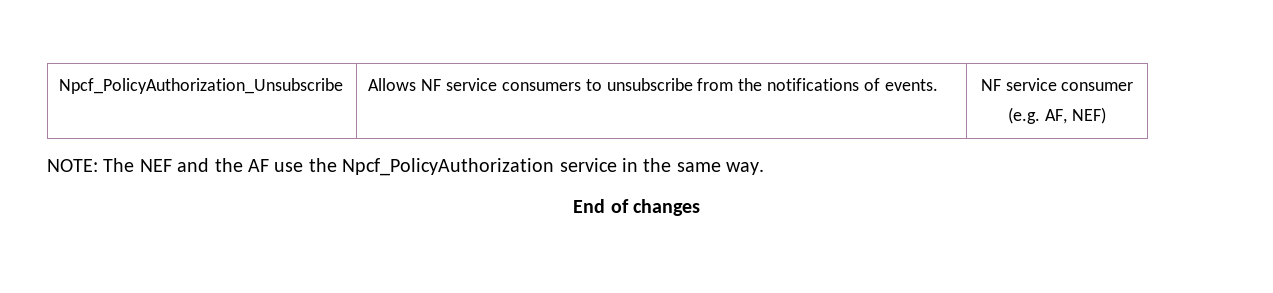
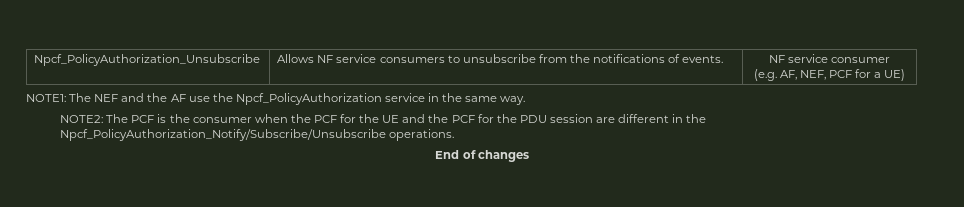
  Npcf_PolicyAuthorization_Unsubscribe | Allows NF service consumers to unsubscribe from the notifications of events. | NF service consumer
- (e.g. AF, NEF)
- NOTE: The NEF and the AF use the Npcf_PolicyAuthorization service in the same way.
+ (e.g. AF, NEF, PCF for a UE)
+ NOTE1: The NEF and the AF use the Npcf_PolicyAuthorization service in the same way.
+ NOTE2: The PCF is the consumer when the PCF for the UE and the PCF for the PDU session are different in the Npcf_PolicyAuthorization_Notify/Subscribe/Unsubscribe operations.

